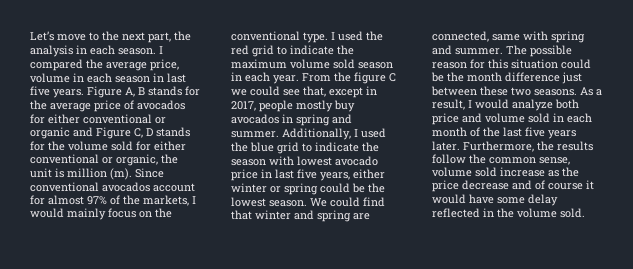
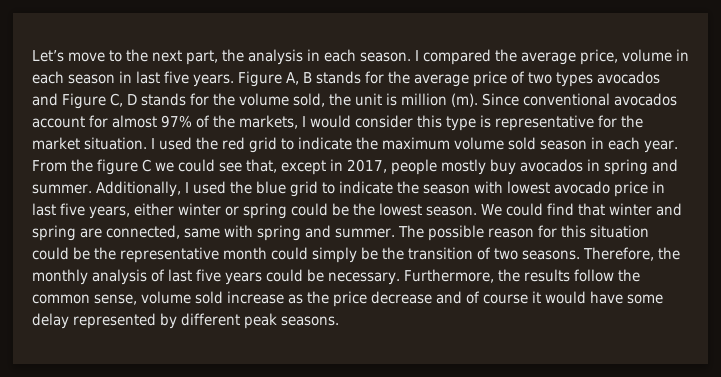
- Figure A, B stands for the average price of avocados for either conventional or organic and Figure C, D stands for the volume sold for either conventional or organic, the unit is million (m).
+ Figure A, B stands for the average price of two types avocados and Figure C, D stands for the volume sold, the unit is million (m).
- Since conventional avocados account for almost 97% of the markets, I would mainly focus on the conventional type.
+ Since conventional avocados account for almost 97% of the markets, I would consider this type is representative for the market situation.
- The possible reason for this situation could be the month difference just between these two seasons. As a result, I would analyze both price and volume sold in each month of the last five years later.
+ The possible reason for this situation could be the representative month could simply be the transition of two seasons. Therefore, the monthly analysis of last five years could be necessary.
- Furthermore, the results follow the common sense, volume sold increase as the price decrease and of course it would have some delay reflected in the volume sold.
+ Furthermore, the results follow the common sense, volume sold increase as the price decrease and of course it would have some delay represented by different peak seasons.

